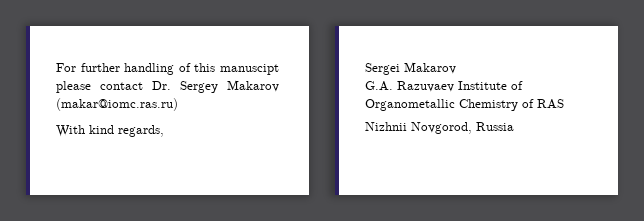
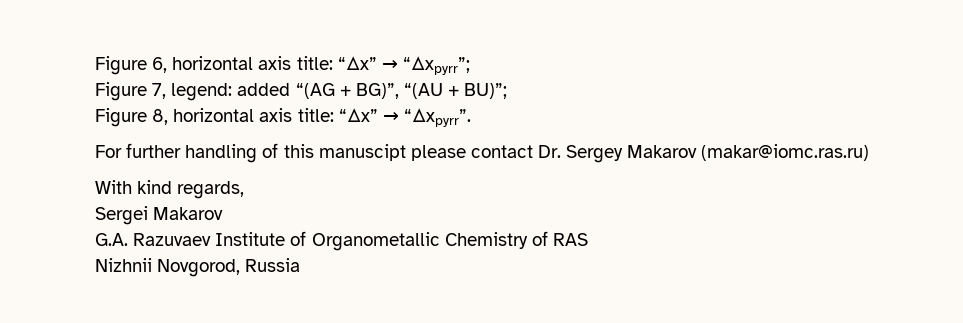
+ Figure 6, horizontal axis title: “Δx” → “Δxpyrr”;
+ Figure 7, legend: added “(AG + BG)”, “(AU + BU)”;
+ Figure 8, horizontal axis title: “Δx” → “Δxpyrr”.

